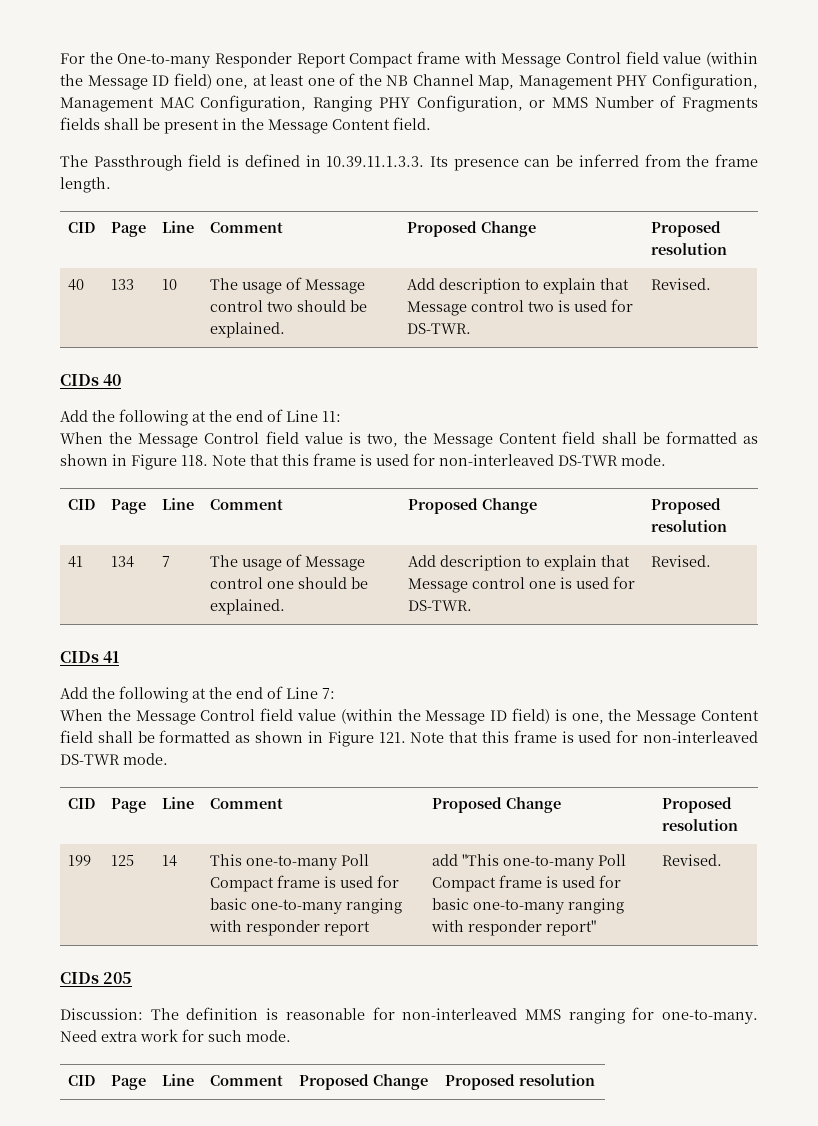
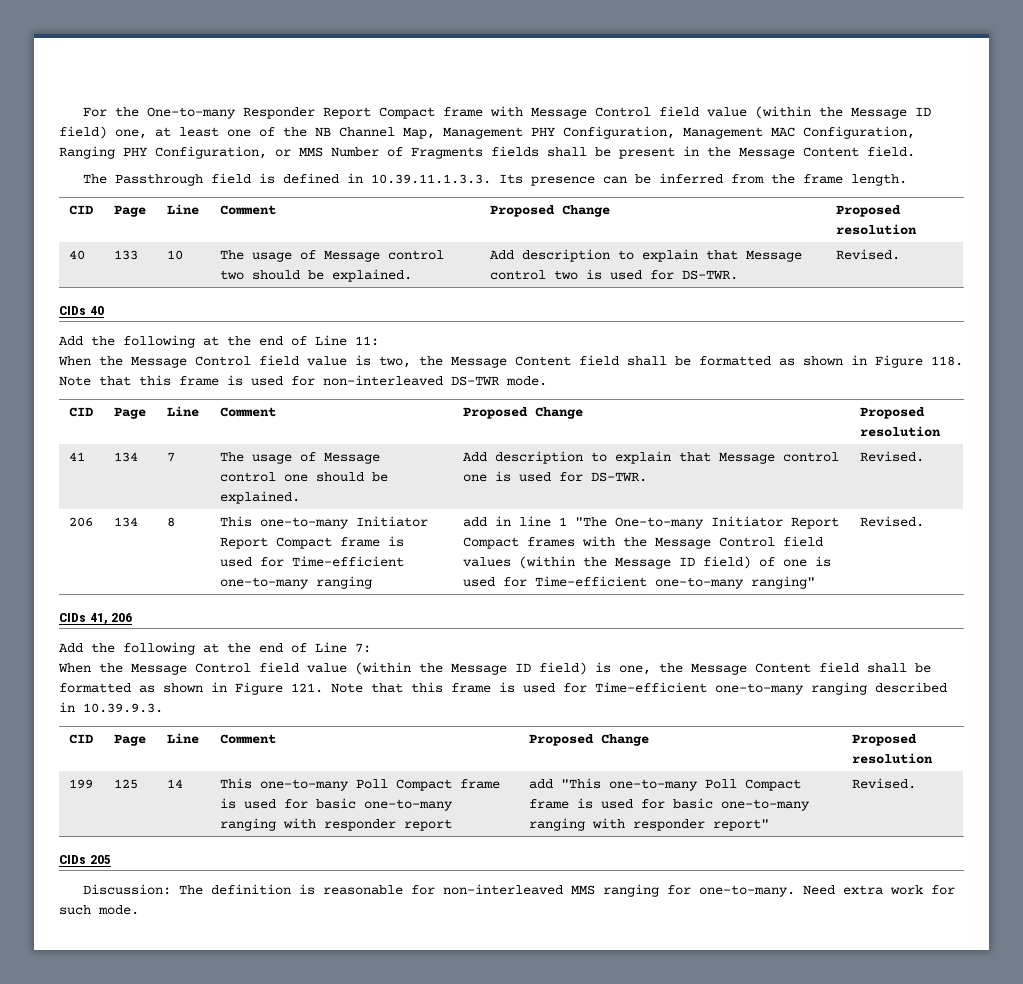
- CIDs 41
+ 206 | 134 | 8 | This one-to-many Initiator Report Compact frame is used for Time-efficient one-to-many ranging | add in line 1 "The One-to-many Initiator Report Compact frames with the Message Control field values (within the Message ID field) of one is used for Time-efficient one-to-many ranging" | Revised.
+ CIDs 41, 206
- When the Message Control field value (within the Message ID field) is one, the Message Content field shall be formatted as shown in Figure 121. Note that this frame is used for non-interleaved DS-TWR mode.
+ When the Message Control field value (within the Message ID field) is one, the Message Content field shall be formatted as shown in Figure 121. Note that this frame is used for Time-efficient one-to-many ranging described in 10.39.9.3.
  Need extra work for such mode.
- CID | Page | Line | Comment | Proposed Change | Proposed resolution

